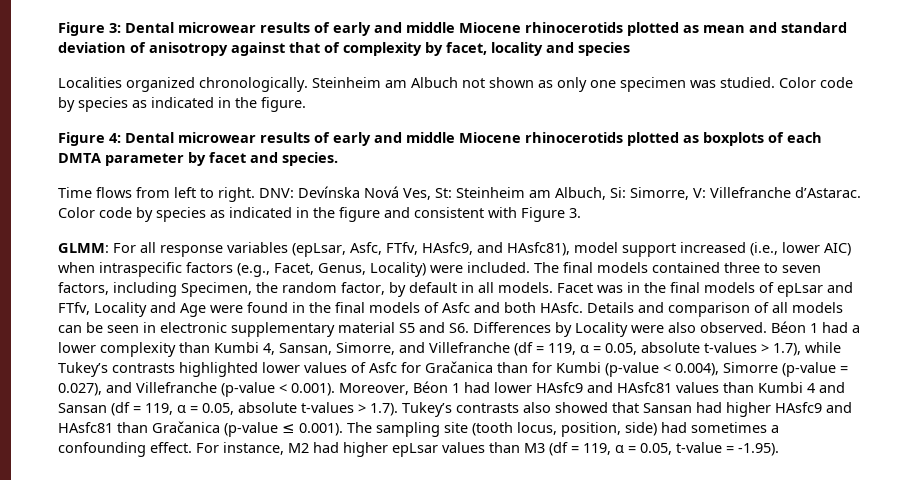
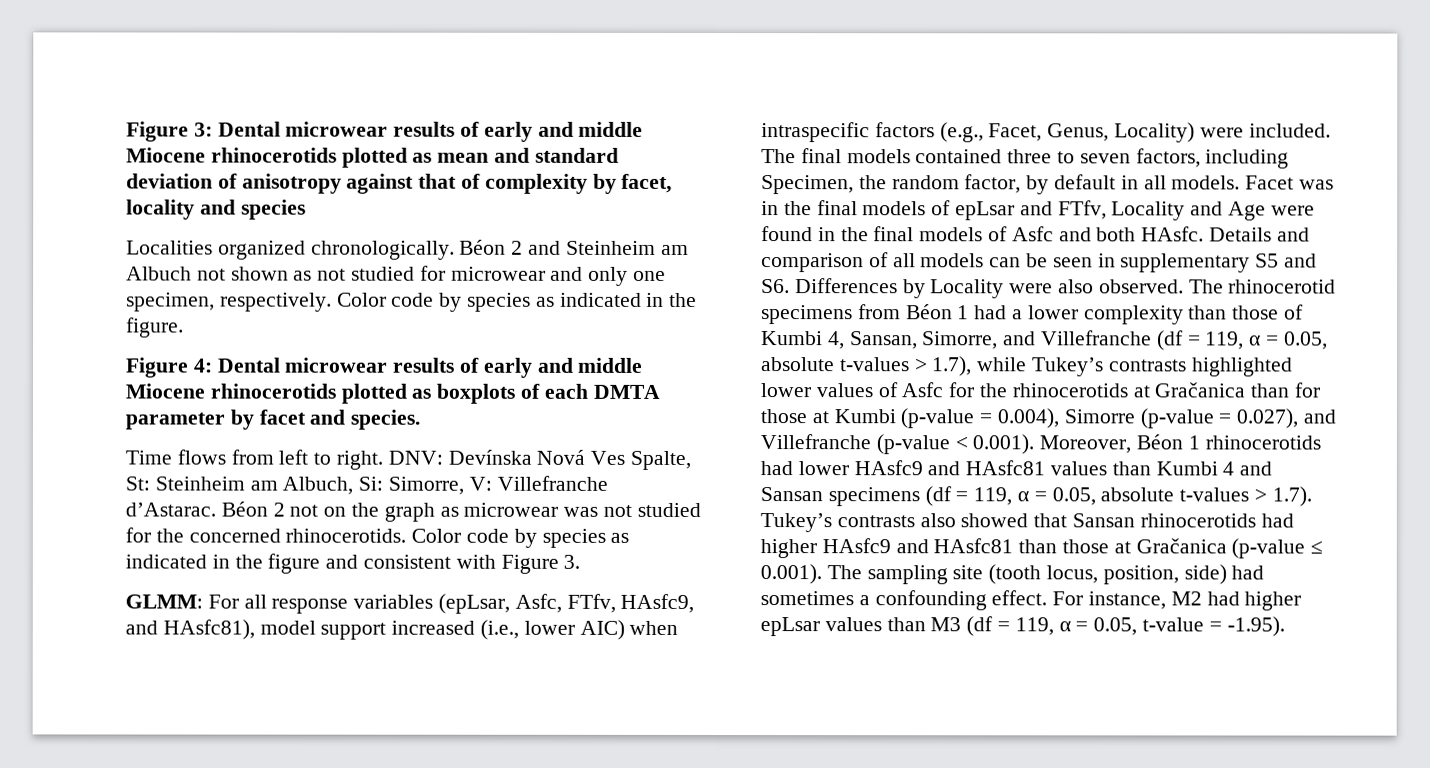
- Steinheim am Albuch not shown as only one specimen was studied.
+ Béon 2 and Steinheim am Albuch not shown as not studied for microwear and only one specimen, respectively.
- DNV: Devínska Nová Ves, St: Steinheim am Albuch, Si: Simorre, V: Villefranche d’Astarac.
+ DNV: Devínska Nová Ves Spalte, St: Steinheim am Albuch, Si: Simorre, V: Villefranche d’Astarac.
+ Béon 2 not on the graph as microwear was not studied for the concerned rhinocerotids.
- Details and comparison of all models can be seen in electronic supplementary material S5 and S6. Differences by Locality were also observed.
+ Details and comparison of all models can be seen in supplementary S5 and S6. Differences by Locality were also observed.
- Béon 1 had a lower complexity than Kumbi 4, Sansan, Simorre, and Villefranche (df = 119, α = 0.05, absolute t-values > 1.7), while Tukey’s contrasts highlighted lower values of Asfc for Gračanica than for Kumbi (p-value < 0.004), Simorre (p-value = 0.027), and Villefranche (p-value < 0.001). Moreover, Béon 1 had lower HAsfc9 and HAsfc81 values than Kumbi 4 and Sansan (df = 119, α = 0.05, absolute t-values > 1.7). Tukey’s contrasts also showed that Sansan had higher HAsfc9 and HAsfc81 than Gračanica (p-value ≤ 0.001). The sampling site (tooth locus, position, side) had sometimes a confounding effect.
+ The rhinocerotid specimens from Béon 1 had a lower complexity than those of Kumbi 4, Sansan, Simorre, and Villefranche (df = 119, α = 0.05, absolute t-values > 1.7), while Tukey’s contrasts highlighted lower values of Asfc for the rhinocerotids at Gračanica than for those at Kumbi (p-value = 0.004), Simorre (p-value = 0.027), and Villefranche (p-value < 0.001). Moreover, Béon 1 rhinocerotids had lower HAsfc9 and HAsfc81 values than Kumbi 4 and Sansan specimens (df = 119, α = 0.05, absolute t-values > 1.7). Tukey’s contrasts also showed that Sansan rhinocerotids had higher HAsfc9 and HAsfc81 than those at Gračanica (p-value ≤ 0.001). The sampling site (tooth locus, position, side) had sometimes a confounding effect.

